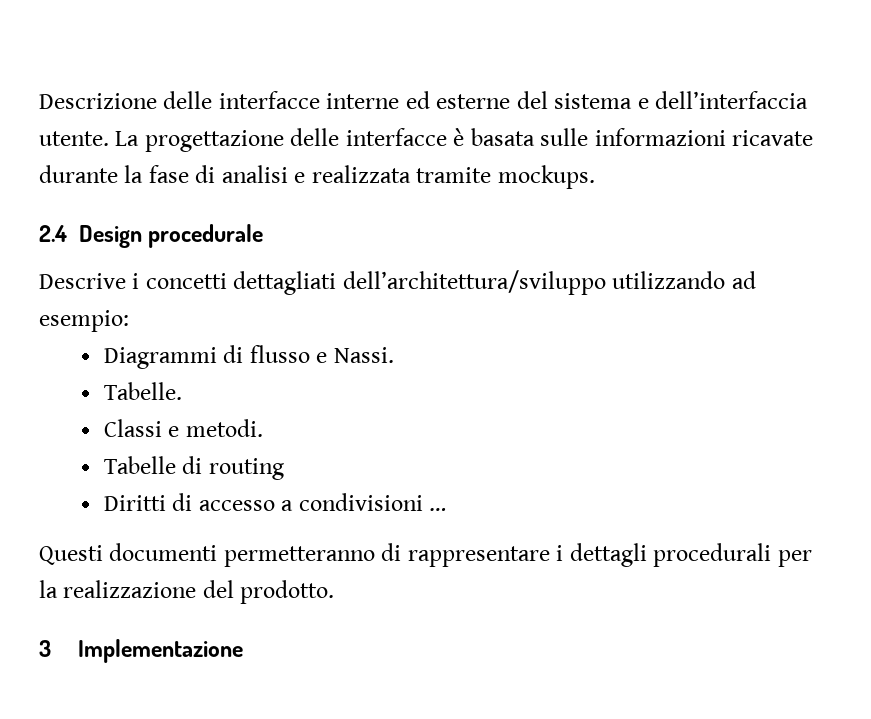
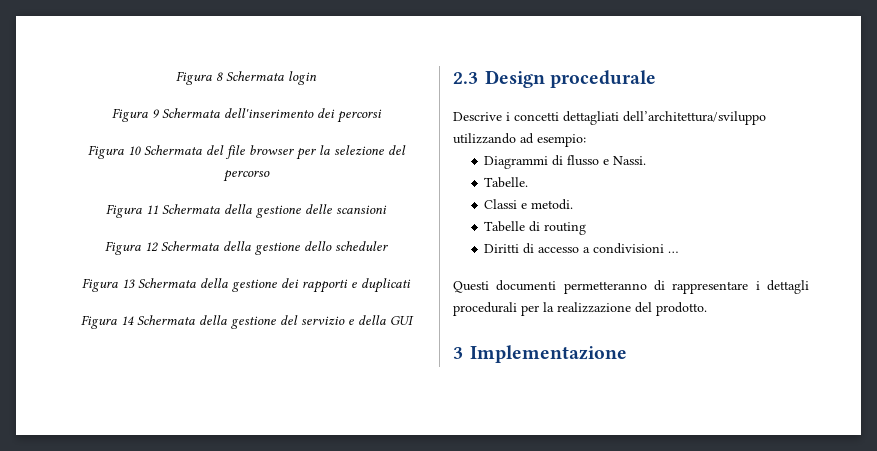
- Descrizione delle interfacce interne ed esterne del sistema e dell’interfaccia utente. La progettazione delle interfacce è basata sulle informazioni ricavate durante la fase di analisi e realizzata tramite mockups.
- 2.4 Design procedurale
+ Figura 8 Schermata login
+ Figura 9 Schermata dell'inserimento dei percorsi
+ Figura 10 Schermata del file browser per la selezione del percorso
+ Figura 11 Schermata della gestione delle scansioni
+ Figura 12 Schermata della gestione dello scheduler
+ Figura 13 Schermata della gestione dei rapporti e duplicati
+ Figura 14 Schermata della gestione del servizio e della GUI
+ 2.3 Design procedurale

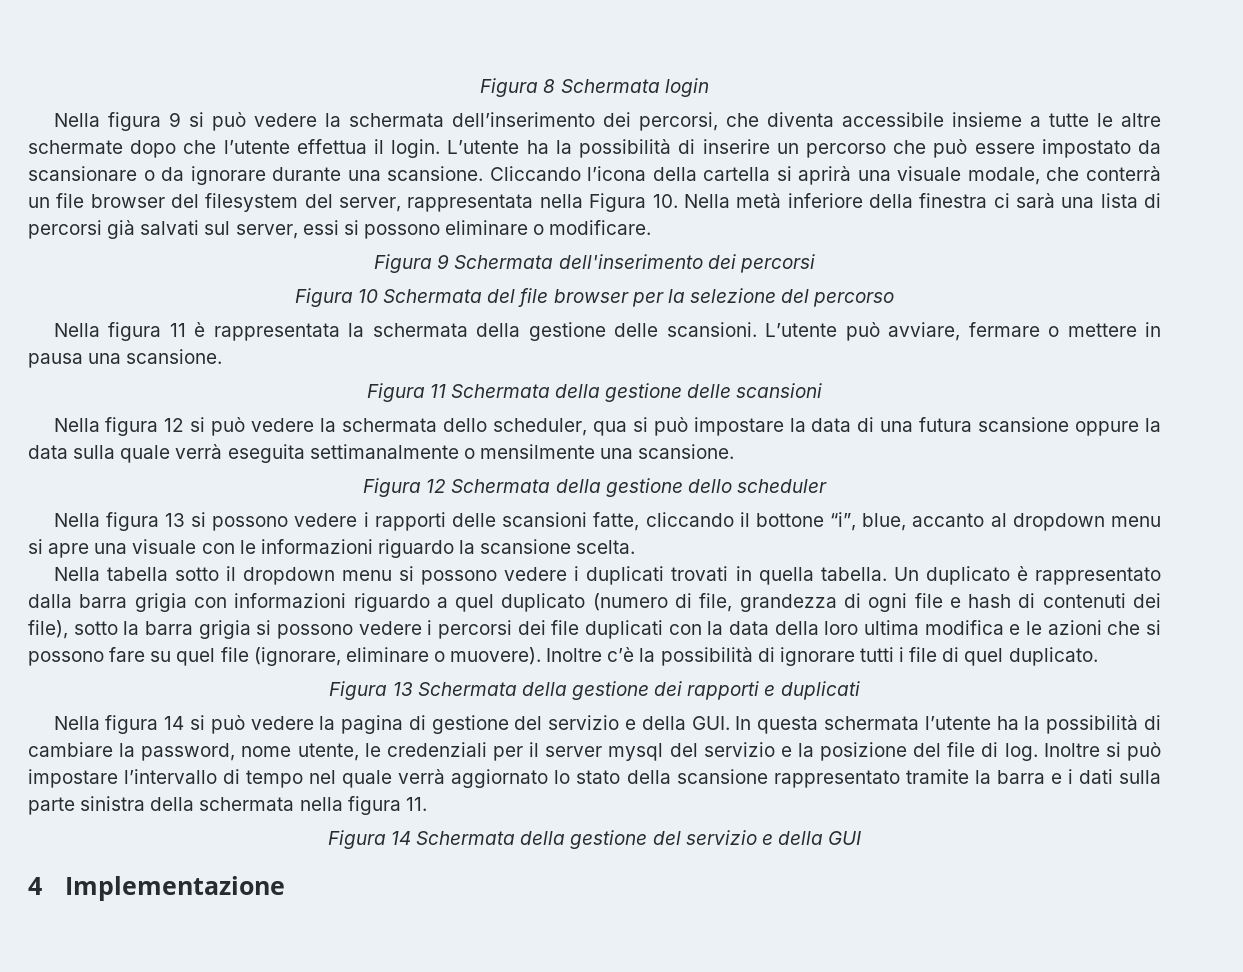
+ Nella figura 9 si può vedere la schermata dell’inserimento dei percorsi, che diventa accessibile insieme a tutte le altre schermate dopo che l’utente effettua il login. L’utente ha la possibilità di inserire un percorso che può essere impostato da scansionare o da ignorare durante una scansione. Cliccando l’icona della cartella si aprirà una visuale modale, che conterrà un file browser del filesystem del server, rappresentata nella Figura 10. Nella metà inferiore della finestra ci sarà una lista di percorsi già salvati sul server, essi si possono eliminare o modificare.
+ Nella figura 11 è rappresentata la schermata della gestione delle scansioni. L’utente può avviare, fermare o mettere in pausa una scansione.
+ Nella figura 12 si può vedere la schermata dello scheduler, qua si può impostare la data di una futura scansione oppure la data sulla quale verrà eseguita settimanalmente o mensilmente una scansione.
+ Nella figura 13 si possono vedere i rapporti delle scansioni fatte, cliccando il bottone “i”, blue, accanto al dropdown menu si apre una visuale con le informazioni riguardo la scansione scelta.
+ Nella tabella sotto il dropdown menu si possono vedere i duplicati trovati in quella tabella. Un duplicato è rappresentato dalla barra grigia con informazioni riguardo a quel duplicato (numero di file, grandezza di ogni file e hash di contenuti dei file), sotto la barra grigia si possono vedere i percorsi dei file duplicati con la data della loro ultima modifica e le azioni che si possono fare su quel file (ignorare, eliminare o muovere). Inoltre c’è la possibilità di ignorare tutti i file di quel duplicato.
+ Nella figura 14 si può vedere la pagina di gestione del servizio e della GUI. In questa schermata l’utente ha la possibilità di cambiare la password, nome utente, le credenziali per il server mysql del servizio e la posizione del file di log. Inoltre si può impostare l’intervallo di tempo nel quale verrà aggiornato lo stato della scansione rappresentato tramite la barra e i dati sulla parte sinistra della schermata nella figura 11.
- 2.3 Design procedurale
- Descrive i concetti dettagliati dell’architettura/sviluppo utilizzando ad esempio:
- Diagrammi di flusso e Nassi.
- Tabelle.
- Classi e metodi.
- Tabelle di routing
- Diritti di accesso a condivisioni …
- Questi documenti permetteranno di rappresentare i dettagli procedurali per la realizzazione del prodotto.
- 3 Implementazione
+ 4 Implementazione

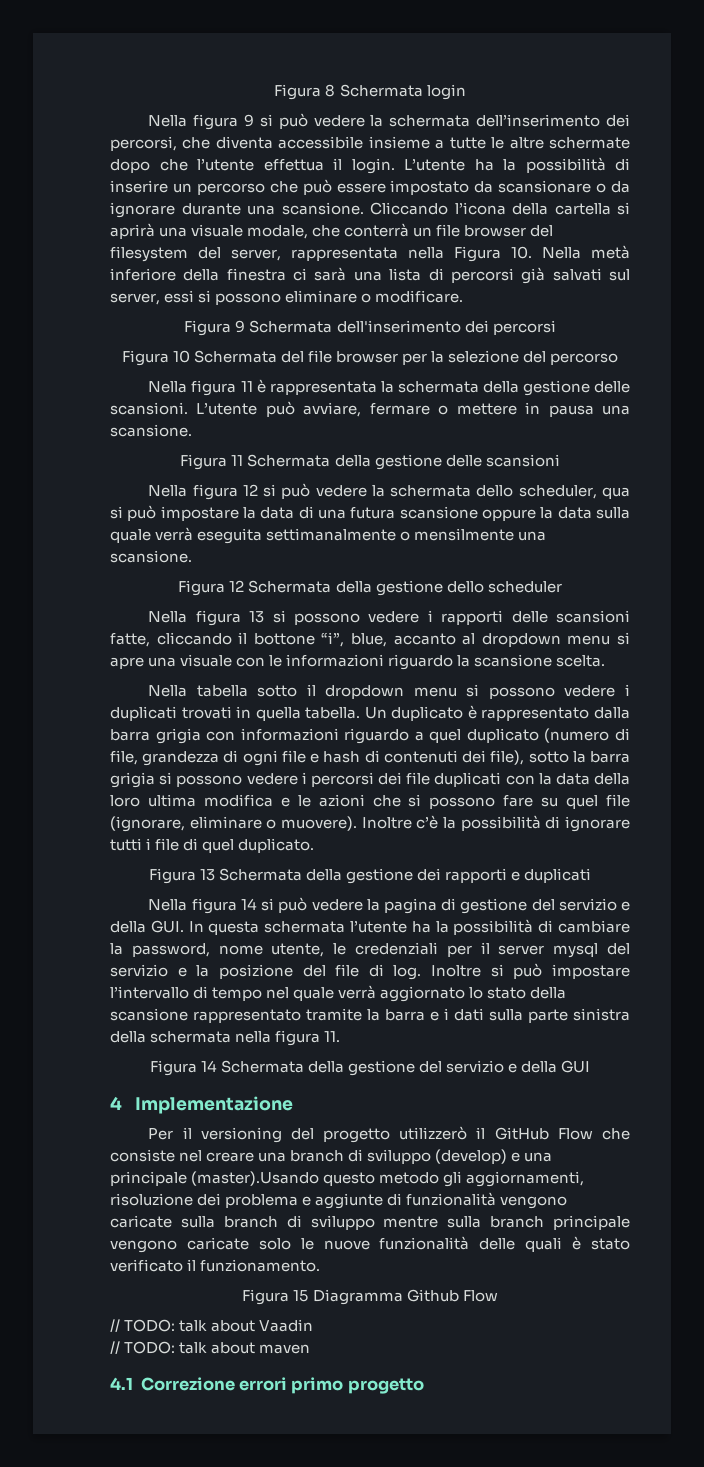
+ Per il versioning del progetto utilizzerò il GitHub Flow che consiste nel creare una branch di sviluppo (develop) e una principale (master).Usando questo metodo gli aggiornamenti, risoluzione dei problema e aggiunte di funzionalità vengono caricate sulla branch di sviluppo mentre sulla branch principale vengono caricate solo le nuove funzionalità delle quali è stato verificato il funzionamento.
+ Figura 15 Diagramma Github Flow
+ // TODO: talk about Vaadin
+ // TODO: talk about maven
+ 4.1 Correzione errori primo progetto

